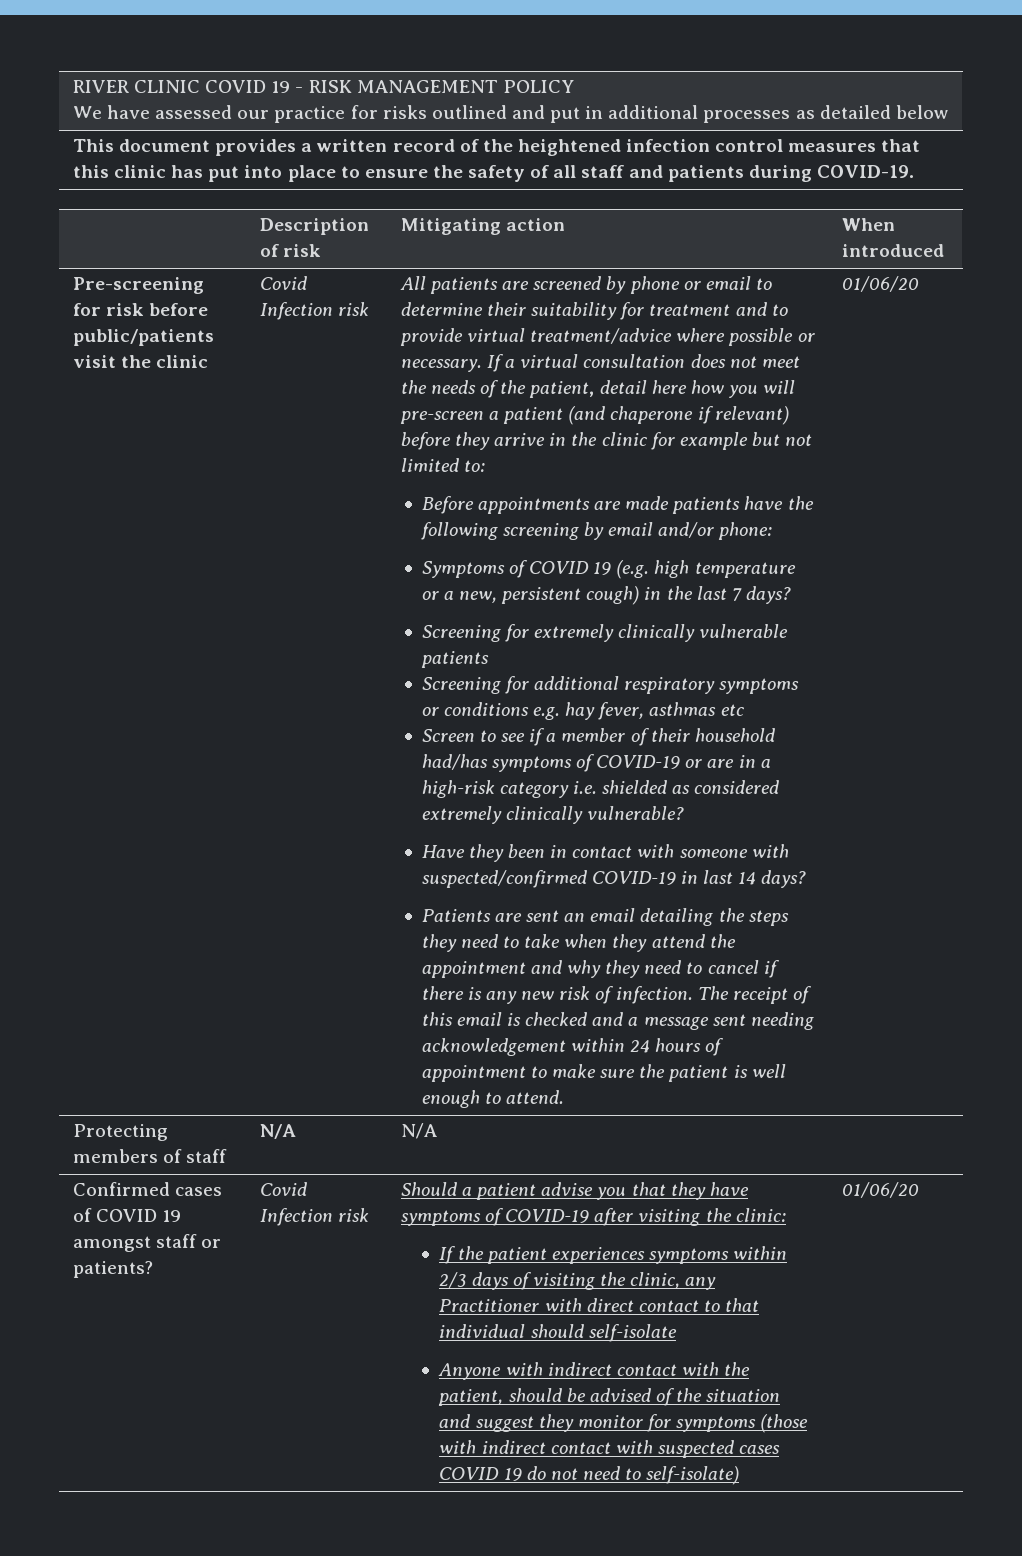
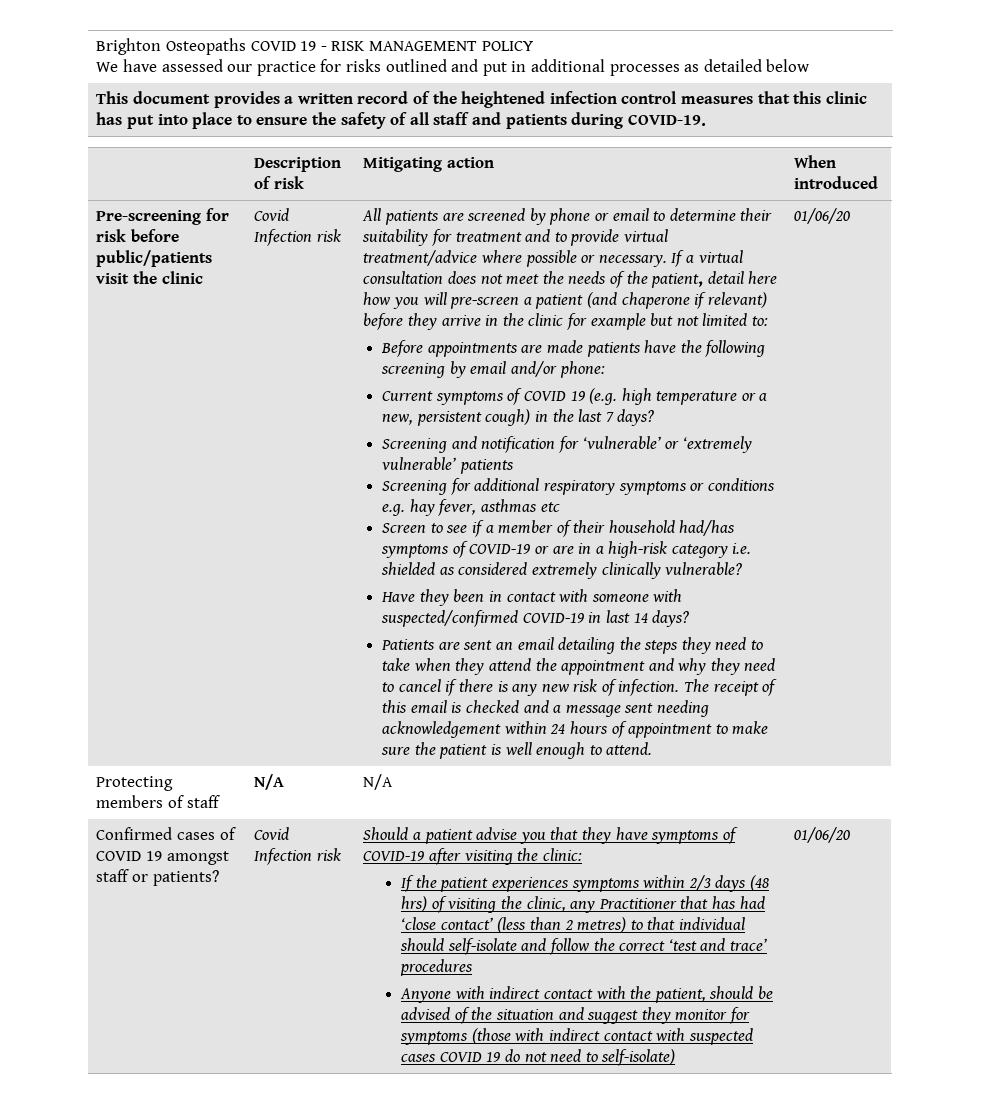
- RIVER CLINIC COVID 19 - RISK MANAGEMENT POLICY
+ Brighton Osteopaths COVID 19 - RISK MANAGEMENT POLICY
- Symptoms of COVID 19 (e.g. high temperature or a new, persistent cough) in the last 7 days?
+ Current symptoms of COVID 19 (e.g. high temperature or a new, persistent cough) in the last 7 days?
- Screening for extremely clinically vulnerable patients
+ Screening and notification for ‘vulnerable’ or ‘extremely vulnerable’ patients
- If the patient experiences symptoms within 2/3 days of visiting the clinic, any Practitioner with direct contact to that individual should self-isolate
+ If the patient experiences symptoms within 2/3 days (48 hrs) of visiting the clinic, any Practitioner that has had ‘close contact’ (less than 2 metres) to that individual should self-isolate and follow the correct ‘test and trace’ procedures

